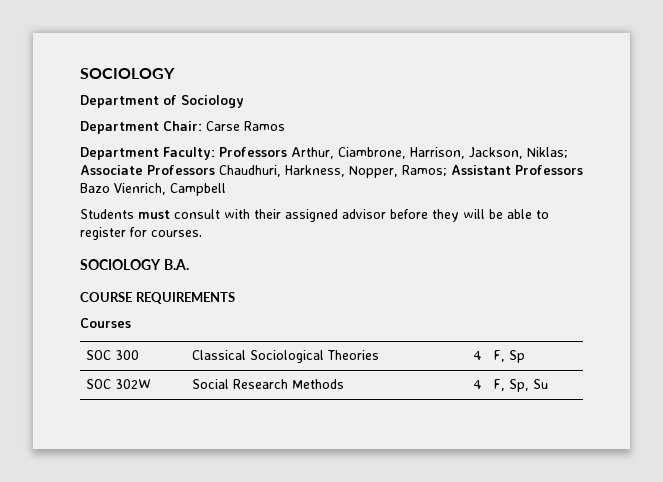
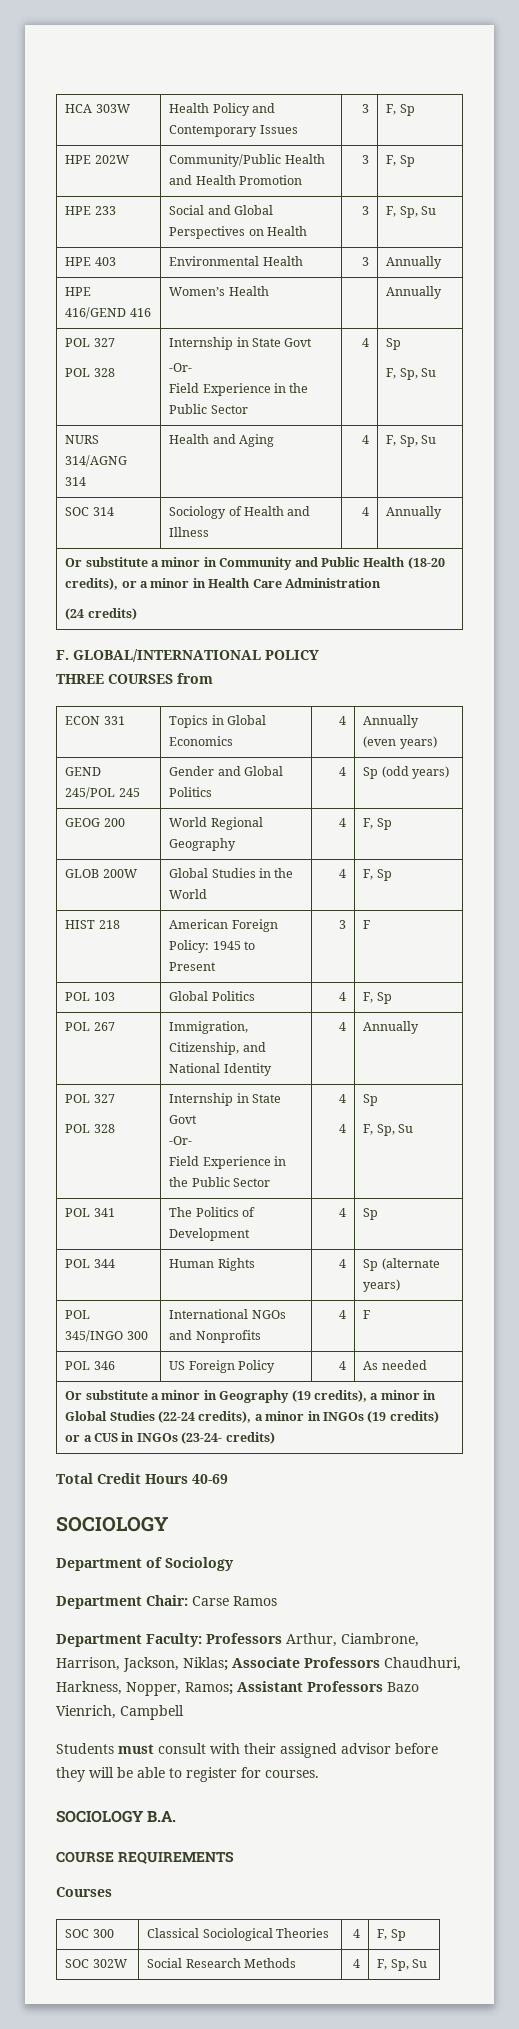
+ HCA 303W | Health Policy and Contemporary Issues | 3 | F, Sp
+ HPE 202W | Community/Public Health and Health Promotion | 3 | F, Sp
+ HPE 233 | Social and Global Perspectives on Health | 3 | F, Sp, Su
+ HPE 403 | Environmental Health | 3 | Annually
+ HPE 416/GEND 416 | Women’s Health | | Annually
+ POL 327
+ POL 328 | Internship in State Govt
+ -Or-
+ Field Experience in the Public Sector | 4 | Sp
+ F, Sp, Su
+ NURS 314/AGNG 314 | Health and Aging | 4 | F, Sp, Su
+ SOC 314 | Sociology of Health and Illness | 4 | Annually
+ Or substitute a minor in Community and Public Health (18-20 credits), or a minor in Health Care Administration
+ (24 credits)
+ F. GLOBAL/INTERNATIONAL POLICY
+ THREE COURSES from
+ ECON 331 | Topics in Global Economics | 4 | Annually (even years)
+ GEND 245/POL 245 | Gender and Global Politics | 4 | Sp (odd years)
+ GEOG 200 | World Regional Geography | 4 | F, Sp
+ GLOB 200W | Global Studies in the World | 4 | F, Sp
+ HIST 218 | American Foreign Policy: 1945 to Present | 3 | F
+ POL 103 | Global Politics | 4 | F, Sp
+ POL 267 | Immigration, Citizenship, and National Identity | 4 | Annually
+ POL 327
+ POL 328 | Internship in State Govt
+ -Or-
+ Field Experience in the Public Sector | 4
+ 4 | Sp
+ F, Sp, Su
+ POL 341 | The Politics of Development | 4 | Sp
+ POL 344 | Human Rights | 4 | Sp (alternate years)
+ POL 345/INGO 300 | International NGOs and Nonprofits | 4 | F
+ POL 346 | US Foreign Policy | 4 | As needed
+ Or substitute a minor in Geography (19 credits), a minor in Global Studies (22-24 credits), a minor in INGOs (19 credits) or a CUS in INGOs (23-24- credits)
+ Total Credit Hours 40-69

